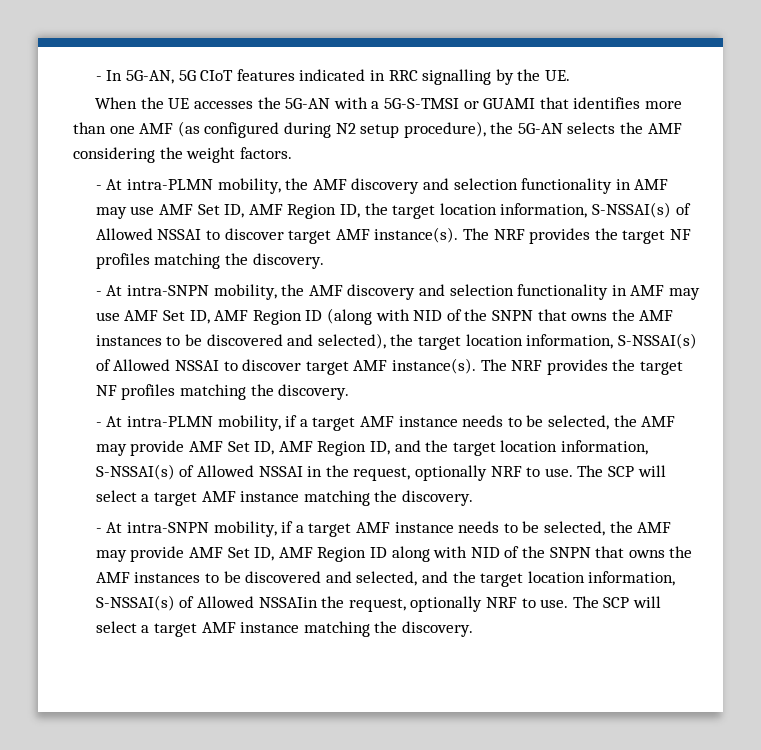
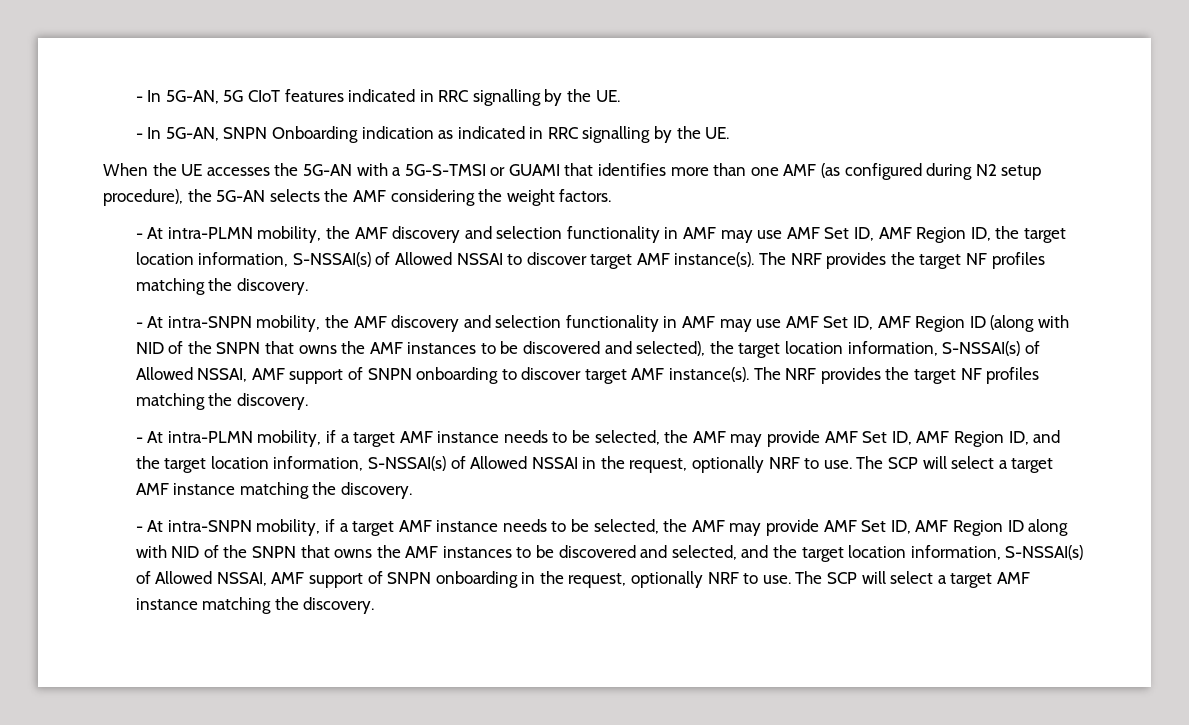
+ - In 5G-AN, SNPN Onboarding indication as indicated in RRC signalling by the UE.
- - At intra-SNPN mobility, the AMF discovery and selection functionality in AMF may use AMF Set ID, AMF Region ID (along with NID of the SNPN that owns the AMF instances to be discovered and selected), the target location information, S-NSSAI(s) of Allowed NSSAI to discover target AMF instance(s).
+ - At intra-SNPN mobility, the AMF discovery and selection functionality in AMF may use AMF Set ID, AMF Region ID (along with NID of the SNPN that owns the AMF instances to be discovered and selected), the target location information, S-NSSAI(s) of Allowed NSSAI, AMF support of SNPN onboarding to discover target AMF instance(s).
- - At intra-SNPN mobility, if a target AMF instance needs to be selected, the AMF may provide AMF Set ID, AMF Region ID along with NID of the SNPN that owns the AMF instances to be discovered and selected, and the target location information, S-NSSAI(s) of Allowed NSSAIin the request, optionally NRF to use.
+ - At intra-SNPN mobility, if a target AMF instance needs to be selected, the AMF may provide AMF Set ID, AMF Region ID along with NID of the SNPN that owns the AMF instances to be discovered and selected, and the target location information, S-NSSAI(s) of Allowed NSSAI, AMF support of SNPN onboarding in the request, optionally NRF to use.

